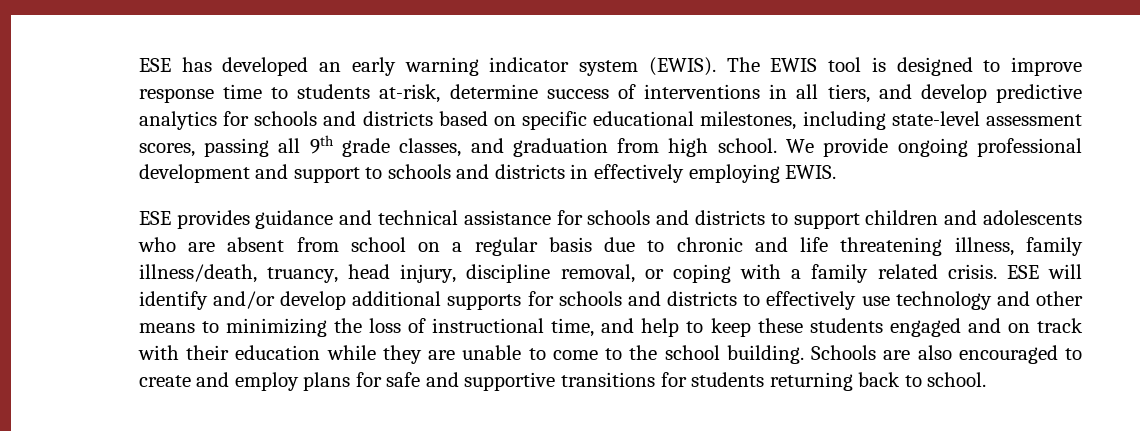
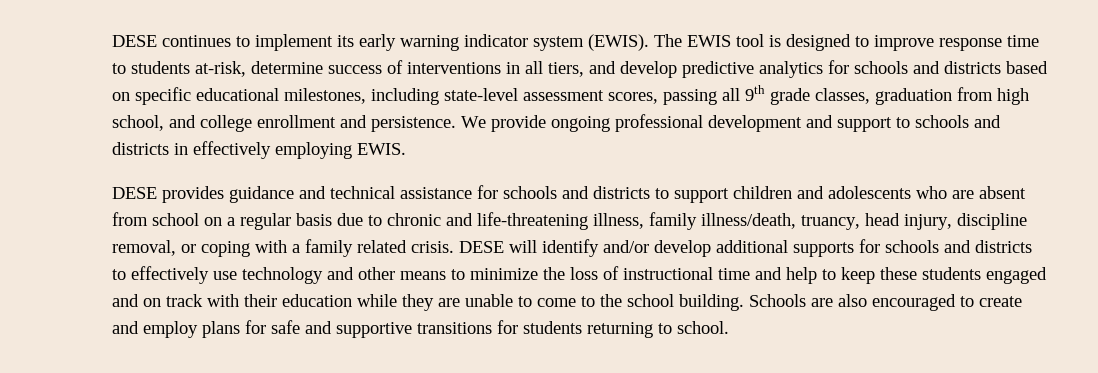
- ESE has developed an early warning indicator system (EWIS).
+ DESE continues to implement its early warning indicator system (EWIS).
- The EWIS tool is designed to improve response time to students at-risk, determine success of interventions in all tiers, and develop predictive analytics for schools and districts based on specific educational milestones, including state-level assessment scores, passing all 9th grade classes, and graduation from high school.
+ The EWIS tool is designed to improve response time to students at-risk, determine success of interventions in all tiers, and develop predictive analytics for schools and districts based on specific educational milestones, including state-level assessment scores, passing all 9th grade classes, graduation from high school, and college enrollment and persistence.
- ESE provides guidance and technical assistance for schools and districts to support children and adolescents who are absent from school on a regular basis due to chronic and life threatening illness, family illness/death, truancy, head injury, discipline removal, or coping with a family related crisis.
+ DESE provides guidance and technical assistance for schools and districts to support children and adolescents who are absent from school on a regular basis due to chronic and life-threatening illness, family illness/death, truancy, head injury, discipline removal, or coping with a family related crisis.
- ESE will identify and/or develop additional supports for schools and districts to effectively use technology and other means to minimizing the loss of instructional time, and help to keep these students engaged and on track with their education while they are unable to come to the school building.
+ DESE will identify and/or develop additional supports for schools and districts to effectively use technology and other means to minimize the loss of instructional time and help to keep these students engaged and on track with their education while they are unable to come to the school building.
- Schools are also encouraged to create and employ plans for safe and supportive transitions for students returning back to school.
+ Schools are also encouraged to create and employ plans for safe and supportive transitions for students returning to school.

